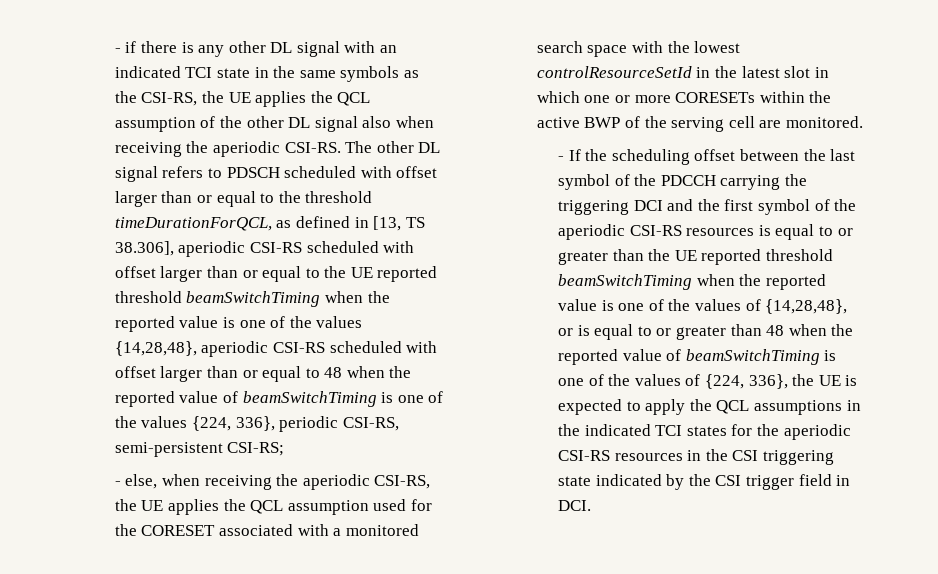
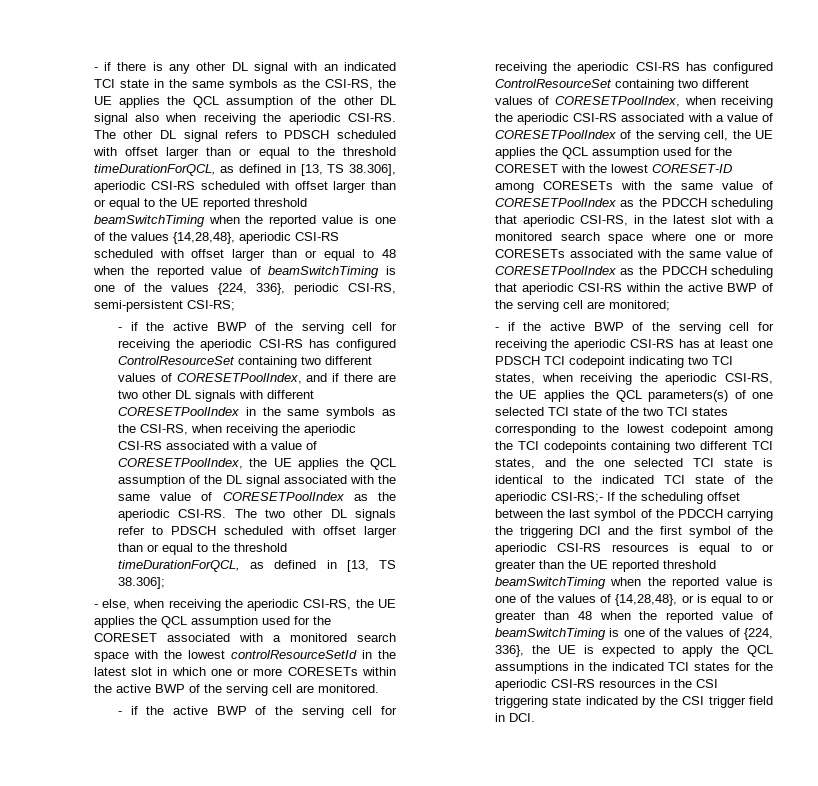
+ - if the active BWP of the serving cell for receiving the aperiodic CSI-RS has configured ControlResourceSet containing two different values of CORESETPoolIndex, and if there are two other DL signals with different CORESETPoolIndex in the same symbols as the CSI-RS, when receiving the aperiodic CSI-RS associated with a value of CORESETPoolIndex, the UE applies the QCL assumption of the DL signal associated with the same value of CORESETPoolIndex as the aperiodic CSI-RS. The two other DL signals refer to PDSCH scheduled with offset larger than or equal to the threshold timeDurationForQCL, as defined in [13, TS 38.306];
- - If the scheduling offset between the last symbol of the PDCCH carrying the triggering DCI and the first symbol of the aperiodic CSI-RS resources is equal to or greater than the UE reported threshold beamSwitchTiming when the reported value is one of the values of {14,28,48}, or is equal to or greater than 48 when the reported value of beamSwitchTiming is one of the values of {224, 336}, the UE is expected to apply the QCL assumptions in the indicated TCI states for the aperiodic CSI-RS resources in the CSI triggering state indicated by the CSI trigger field in DCI.
+ - if the active BWP of the serving cell for receiving the aperiodic CSI-RS has configured ControlResourceSet containing two different values of CORESETPoolIndex, when receiving the aperiodic CSI-RS associated with a value of CORESETPoolIndex of the serving cell, the UE applies the QCL assumption used for the CORESET with the lowest CORESET-ID among CORESETs with the same value of CORESETPoolIndex as the PDCCH scheduling that aperiodic CSI-RS, in the latest slot with a monitored search space where one or more CORESETs associated with the same value of CORESETPoolIndex as the PDCCH scheduling that aperiodic CSI-RS within the active BWP of the serving cell are monitored;
+ - if the active BWP of the serving cell for receiving the aperiodic CSI-RS has at least one PDSCH TCI codepoint indicating two TCI states, when receiving the aperiodic CSI-RS, the UE applies the QCL parameters(s) of one selected TCI state of the two TCI states corresponding to the lowest codepoint among the TCI codepoints containing two different TCI states, and the one selected TCI state is identical to the indicated TCI state of the aperiodic CSI-RS;- If the scheduling offset between the last symbol of the PDCCH carrying the triggering DCI and the first symbol of the aperiodic CSI-RS resources is equal to or greater than the UE reported threshold beamSwitchTiming when the reported value is one of the values of {14,28,48}, or is equal to or greater than 48 when the reported value of beamSwitchTiming is one of the values of {224, 336}, the UE is expected to apply the QCL assumptions in the indicated TCI states for the aperiodic CSI-RS resources in the CSI triggering state indicated by the CSI trigger field in DCI.

